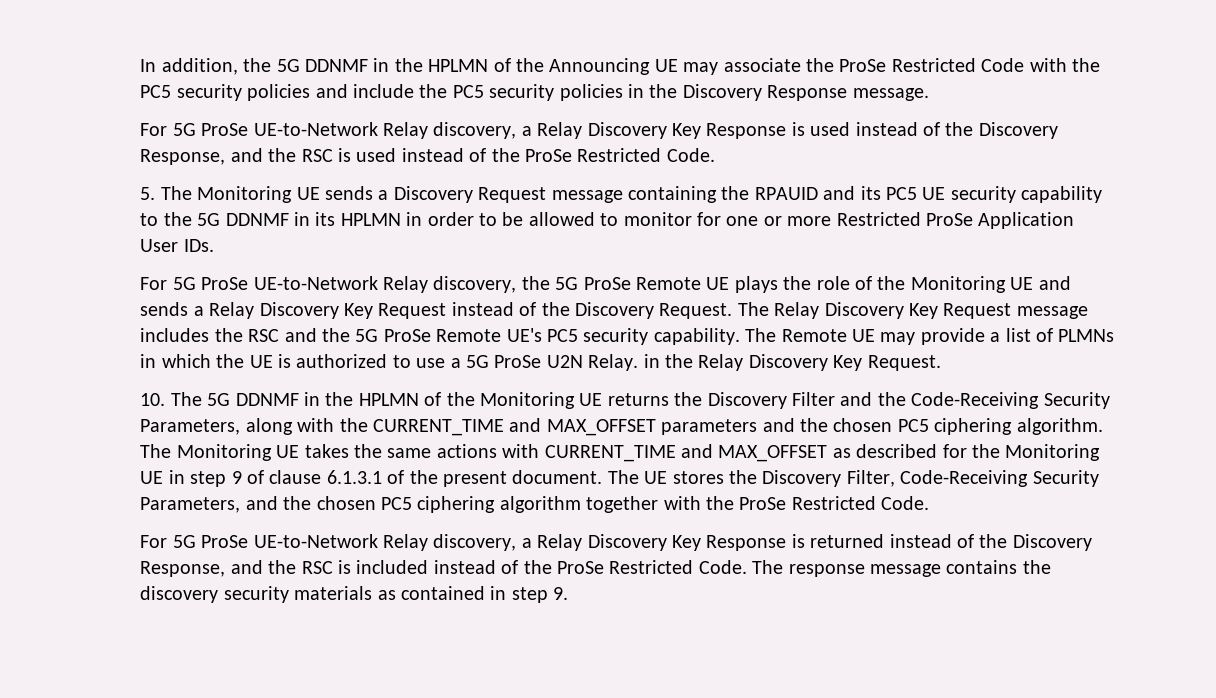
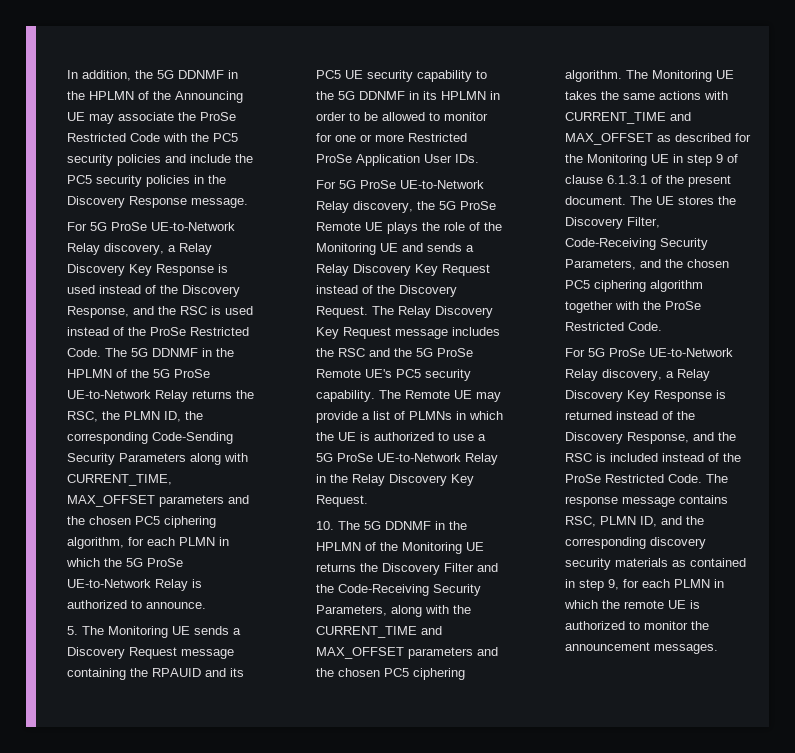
+ The 5G DDNMF in the HPLMN of the 5G ProSe UE-to-Network Relay returns the RSC, the PLMN ID, the corresponding Code-Sending Security Parameters along with CURRENT_TIME, MAX_OFFSET parameters and the chosen PC5 ciphering algorithm, for each PLMN in which the 5G ProSe UE-to-Network Relay is authorized to announce.
- The Remote UE may provide a list of PLMNs in which the UE is authorized to use a 5G ProSe U2N Relay. in the Relay Discovery Key Request.
+ The Remote UE may provide a list of PLMNs in which the UE is authorized to use a 5G ProSe UE-to-Network Relay in the Relay Discovery Key Request.
- The response message contains the discovery security materials as contained in step 9.
+ The response message contains RSC, PLMN ID, and the corresponding discovery security materials as contained in step 9, for each PLMN in which the remote UE is authorized to monitor the announcement messages.

